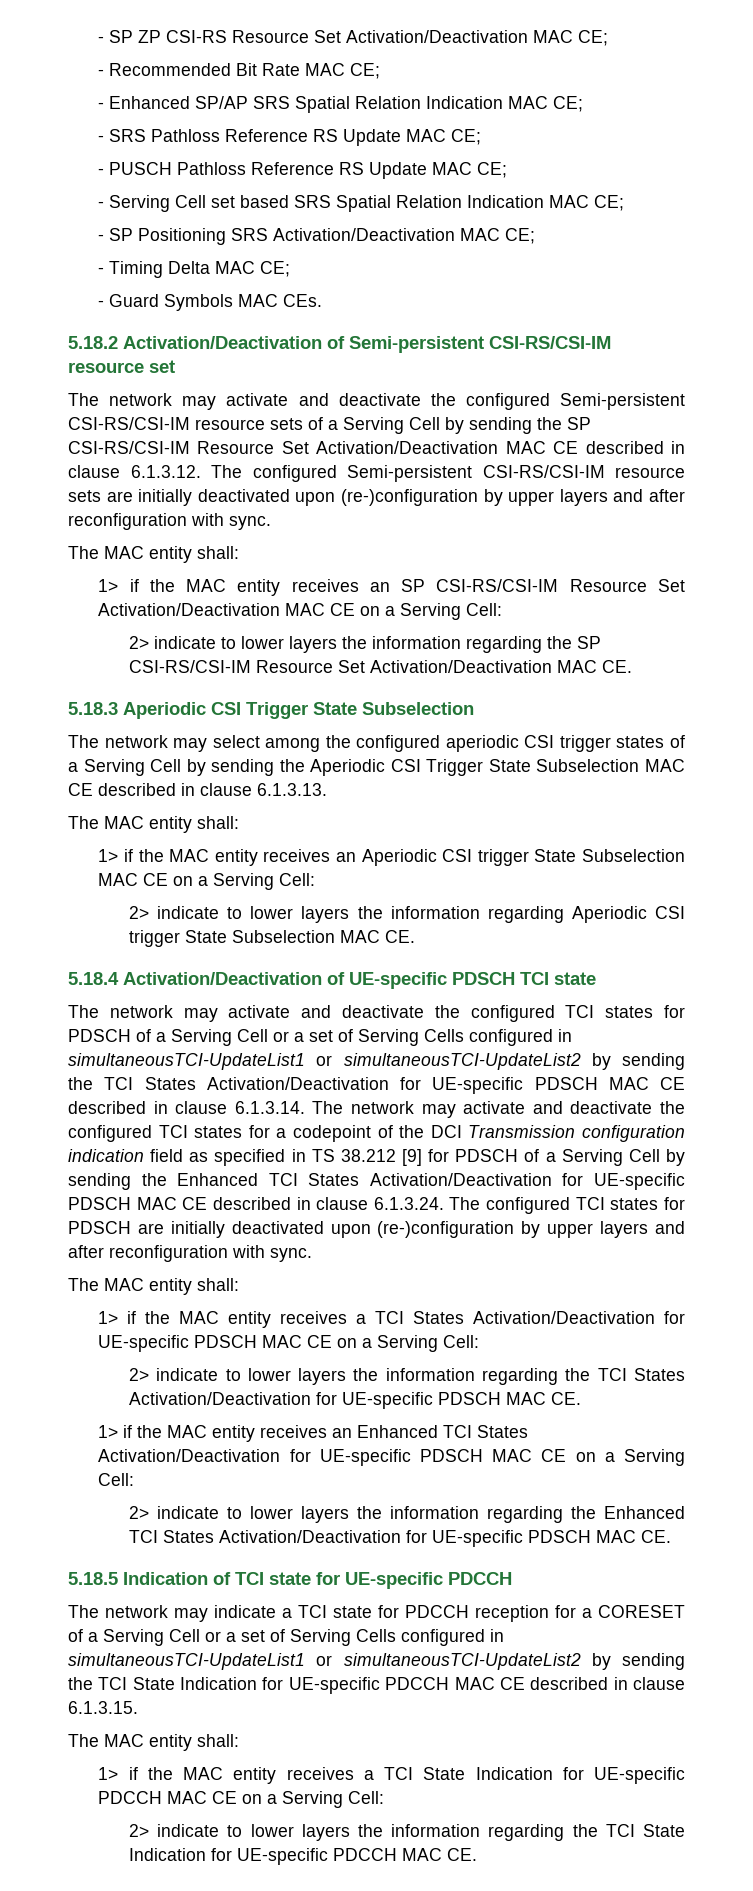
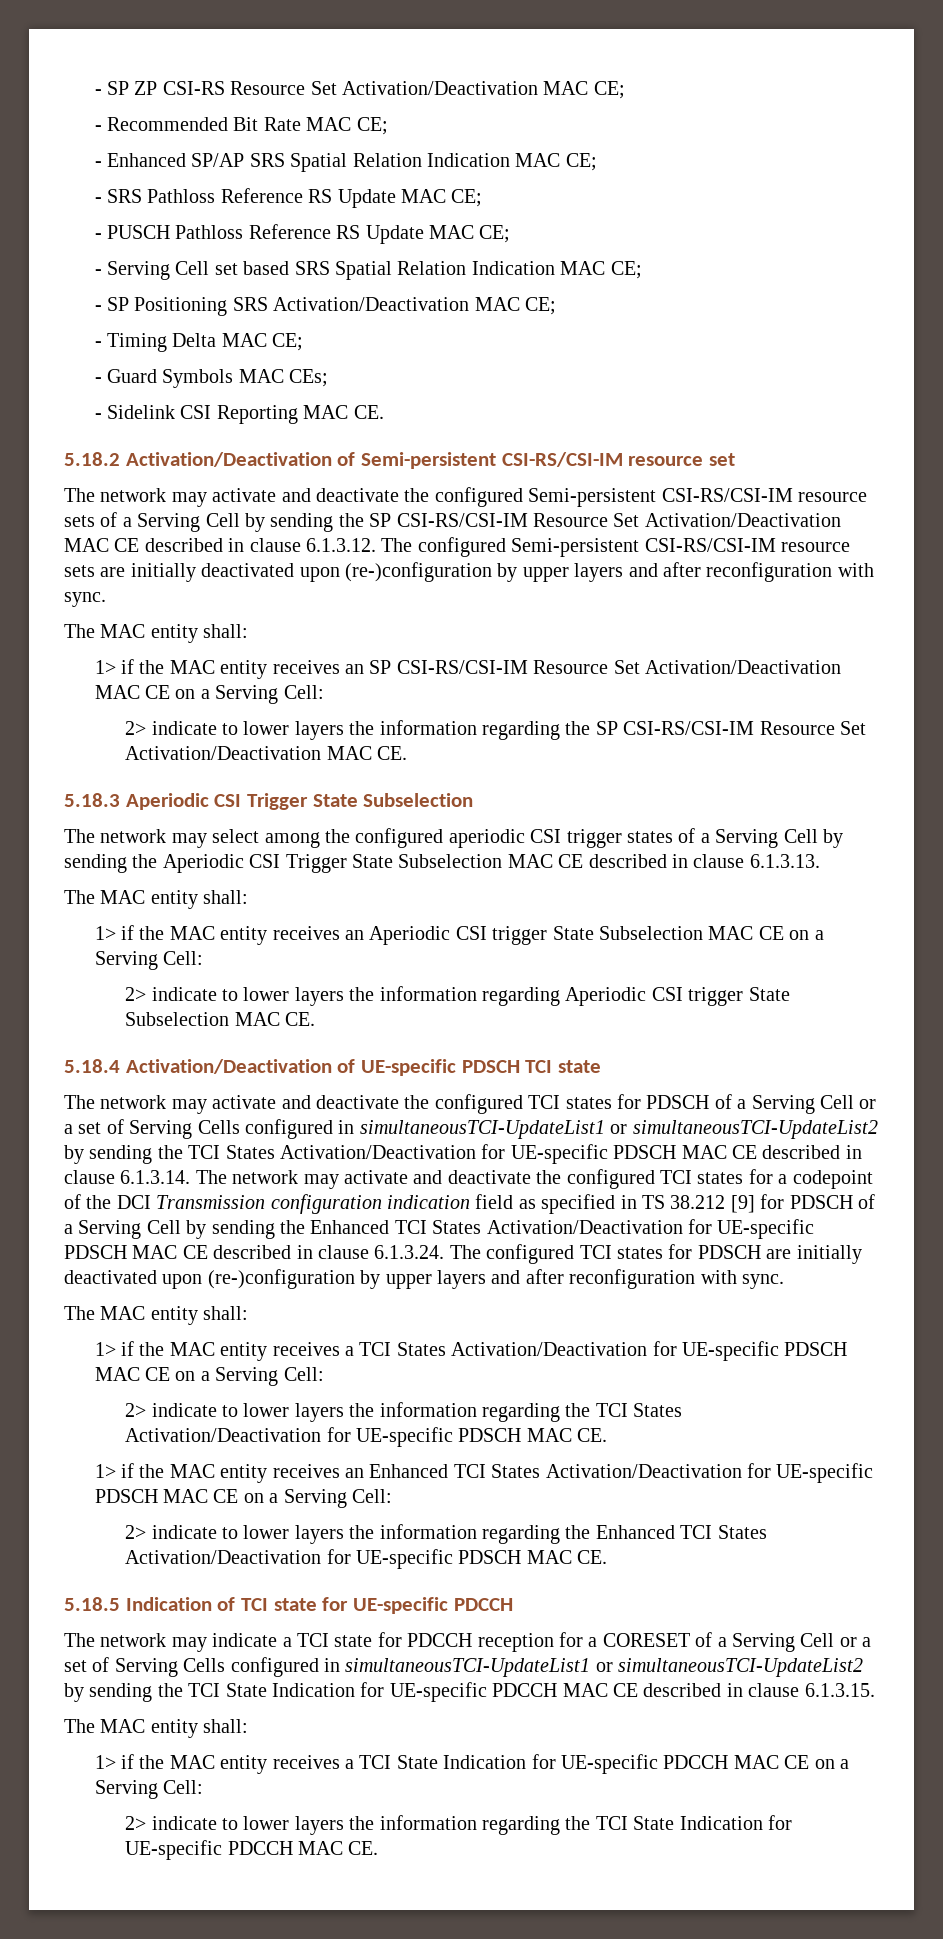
- - Guard Symbols MAC CEs.
+ - Guard Symbols MAC CEs;
+ - Sidelink CSI Reporting MAC CE.

